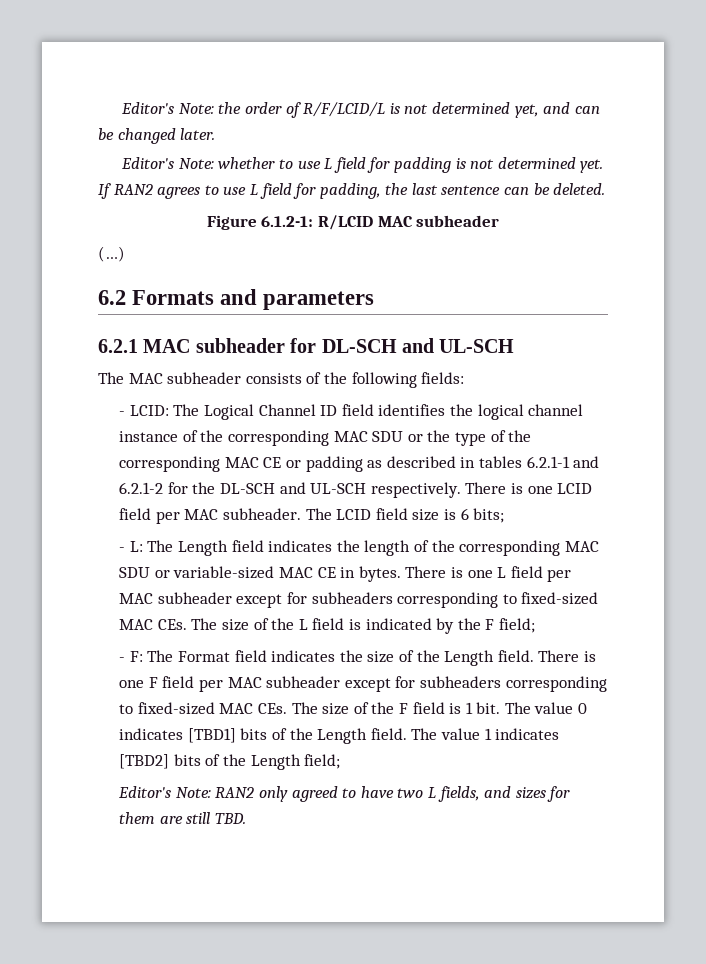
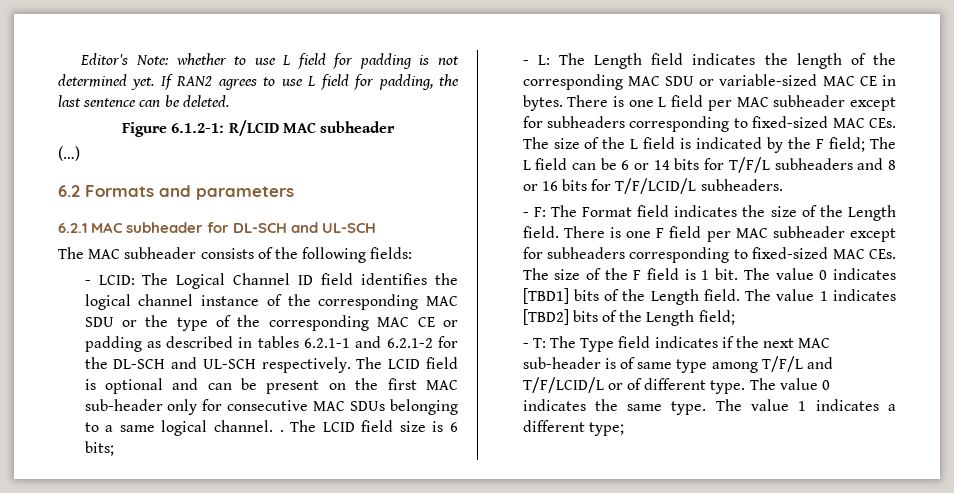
- Editor's Note: the order of R/F/LCID/L is not determined yet, and can be changed later.
- There is one LCID field per MAC subheader.
+ The LCID field is optional and can be present on the first MAC sub-header only for consecutive MAC SDUs belonging to a same logical channel. .
- There is one L field per MAC subheader except for subheaders corresponding to fixed-sized MAC CEs. The size of the L field is indicated by the F field;
+ There is one L field per MAC subheader except for subheaders corresponding to fixed-sized MAC CEs. The size of the L field is indicated by the F field; The L field can be 6 or 14 bits for T/F/L subheaders and 8 or 16 bits for T/F/LCID/L subheaders.
- Editor's Note: RAN2 only agreed to have two L fields, and sizes for them are still TBD.
+ - T: The Type field indicates if the next MAC sub-header is of same type among T/F/L and T/F/LCID/L or of different type. The value 0 indicates the same type. The value 1 indicates a different type;

